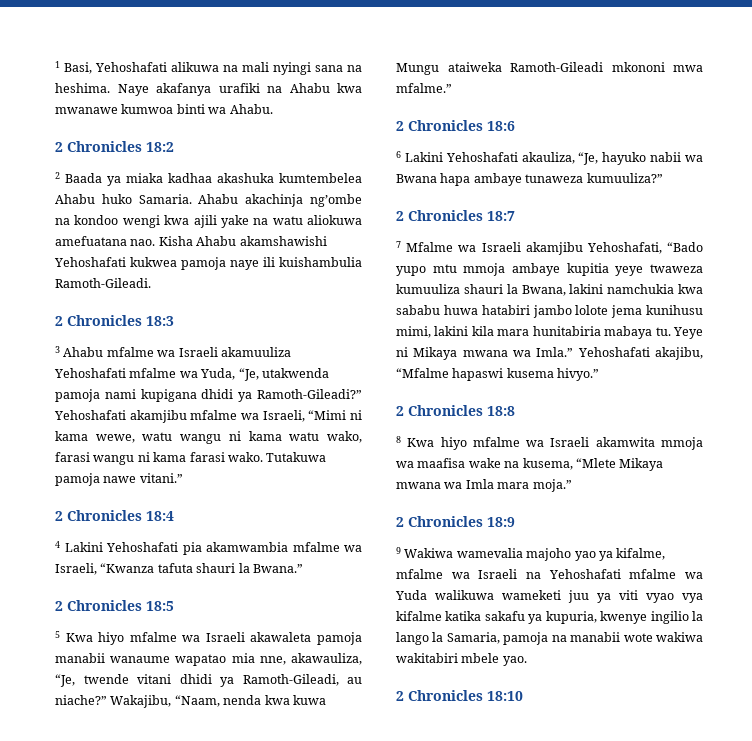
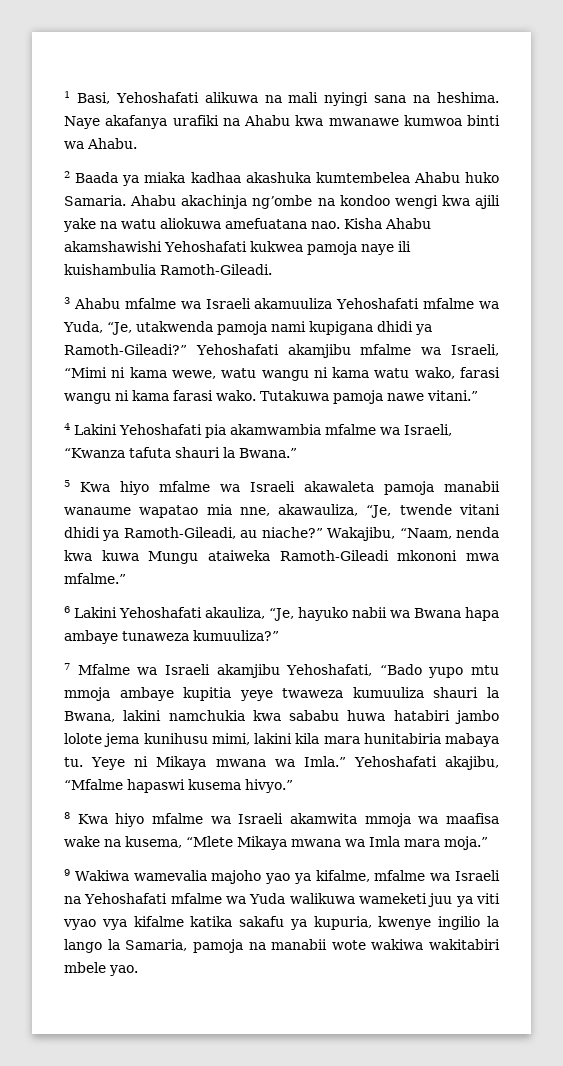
- 2 Chronicles 18:2
- 2 Chronicles 18:3
- 2 Chronicles 18:4
- 2 Chronicles 18:5
- 2 Chronicles 18:6
- 2 Chronicles 18:7
- 2 Chronicles 18:8
- 2 Chronicles 18:9
- 2 Chronicles 18:10

